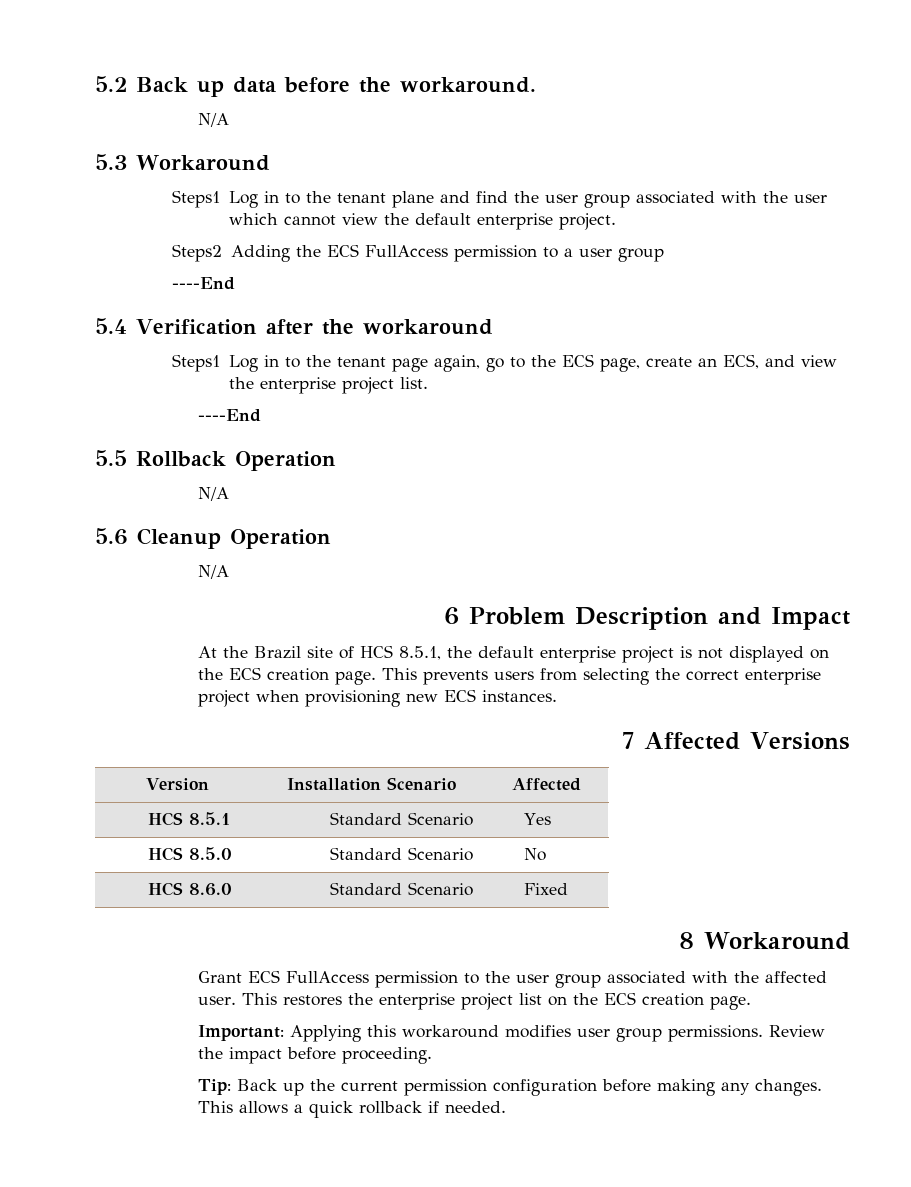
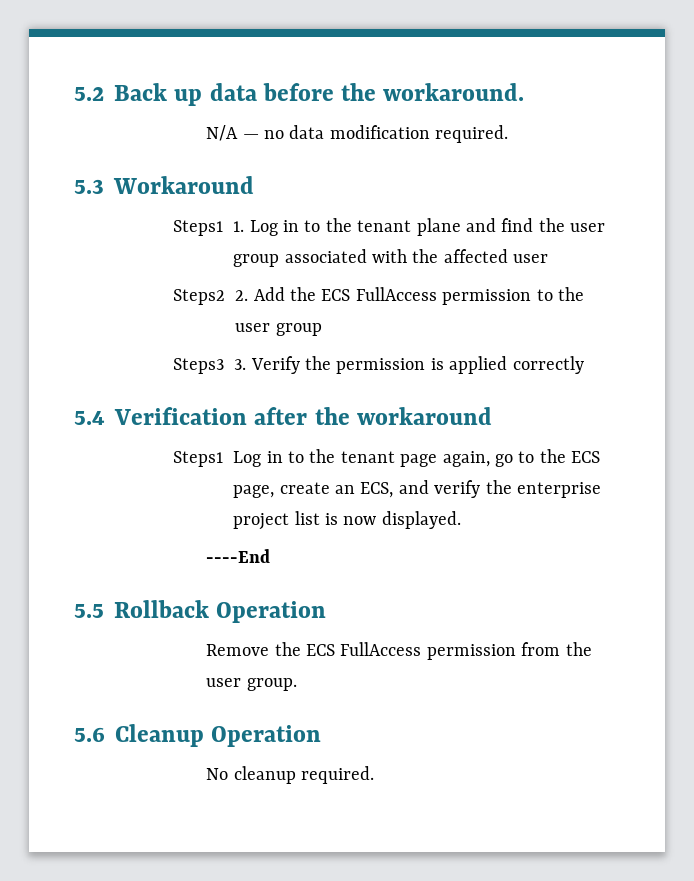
  5.2 Back up data before the workaround.
- N/A
+ N/A — no data modification required.
- Steps1 Log in to the tenant plane and find the user group associated with the user which cannot view the default enterprise project.
+ Steps1 1. Log in to the tenant plane and find the user group associated with the affected user
- Steps2 Adding the ECS FullAccess permission to a user group
- ----End
+ Steps2 2. Add the ECS FullAccess permission to the user group
+ Steps3 3. Verify the permission is applied correctly
- Steps1 Log in to the tenant page again, go to the ECS page, create an ECS, and view the enterprise project list.
+ Steps1 Log in to the tenant page again, go to the ECS page, create an ECS, and verify the enterprise project list is now displayed.
  5.5 Rollback Operation
- N/A
+ Remove the ECS FullAccess permission from the user group.
  5.6 Cleanup Operation
- N/A
- 6 Problem Description and Impact
- At the Brazil site of HCS 8.5.1, the default enterprise project is not displayed on the ECS creation page. This prevents users from selecting the correct enterprise project when provisioning new ECS instances.
- 7 Affected Versions
- Version | Installation Scenario | Affected
- HCS 8.5.1 | Standard Scenario | Yes
- HCS 8.5.0 | Standard Scenario | No
- HCS 8.6.0 | Standard Scenario | Fixed
- 8 Workaround
- Grant ECS FullAccess permission to the user group associated with the affected user. This restores the enterprise project list on the ECS creation page.
- Important: Applying this workaround modifies user group permissions. Review the impact before proceeding.
- Tip: Back up the current permission configuration before making any changes. This allows a quick rollback if needed.
+ No cleanup required.

